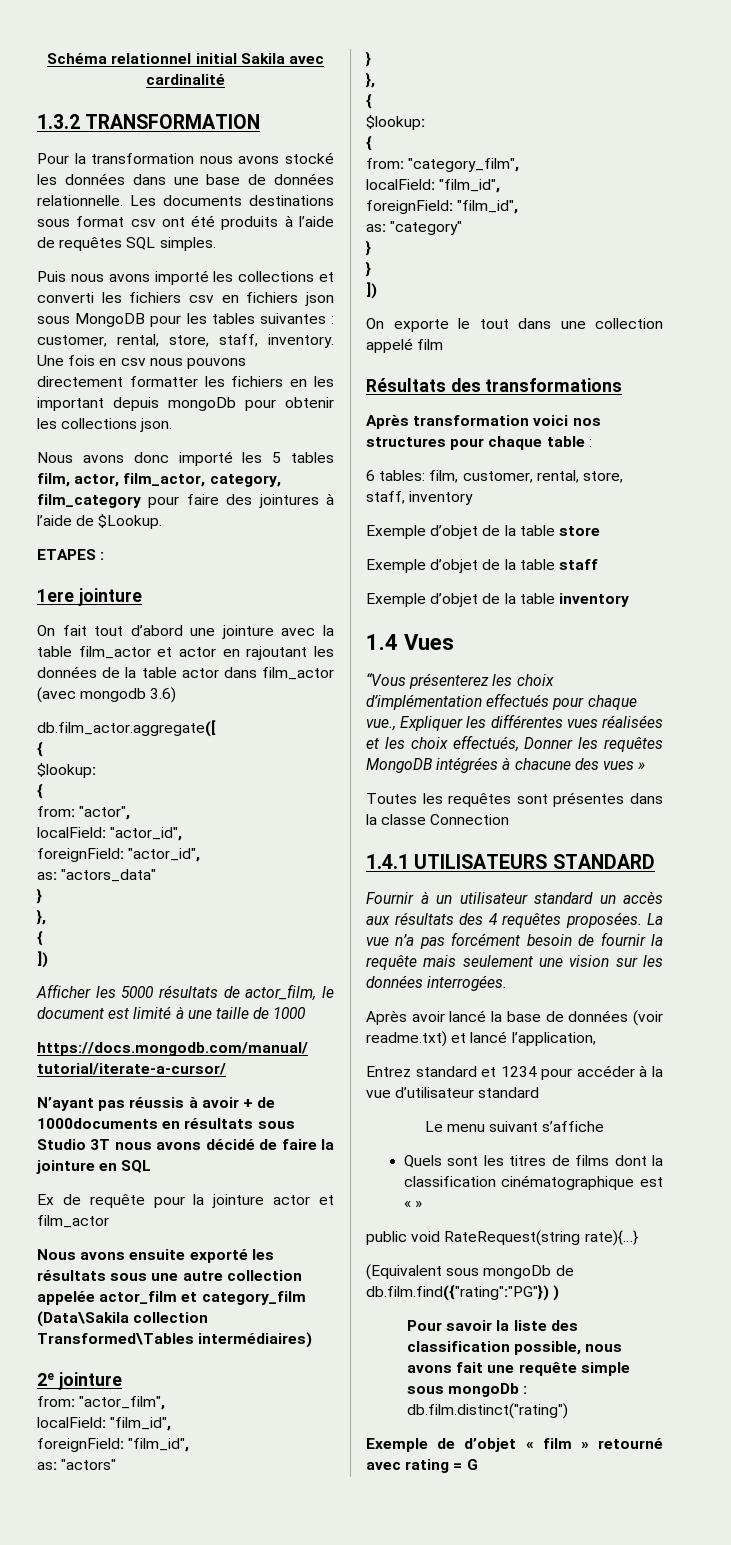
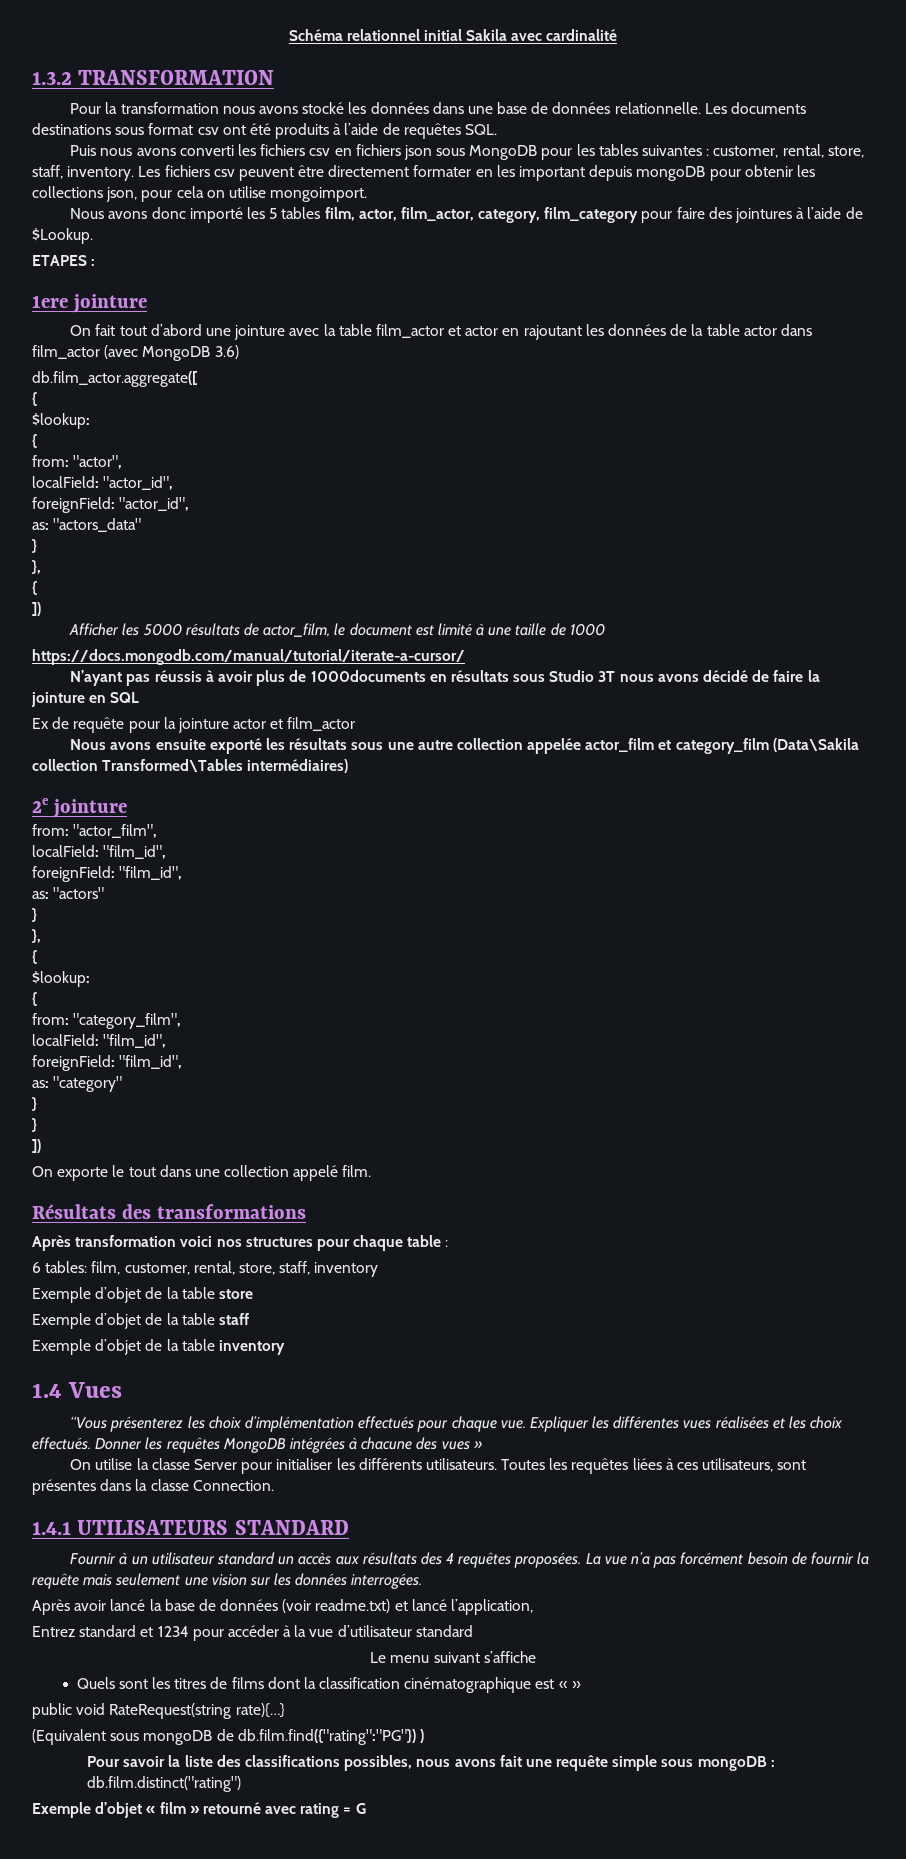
- Les documents destinations sous format csv ont été produits à l’aide de requêtes SQL simples.
+ Les documents destinations sous format csv ont été produits à l’aide de requêtes SQL.
- Puis nous avons importé les collections et converti les fichiers csv en fichiers json sous MongoDB pour les tables suivantes : customer, rental, store, staff, inventory.
+ Puis nous avons converti les fichiers csv en fichiers json sous MongoDB pour les tables suivantes : customer, rental, store, staff, inventory.
- Une fois en csv nous pouvons directement formatter les fichiers en les important depuis mongoDb pour obtenir les collections json.
+ Les fichiers csv peuvent être directement formater en les important depuis mongoDB pour obtenir les collections json, pour cela on utilise mongoimport.
- On fait tout d’abord une jointure avec la table film_actor et actor en rajoutant les données de la table actor dans film_actor (avec mongodb 3.6)
+ On fait tout d’abord une jointure avec la table film_actor et actor en rajoutant les données de la table actor dans film_actor (avec MongoDB 3.6)
- N’ayant pas réussis à avoir + de 1000documents en résultats sous Studio 3T nous avons décidé de faire la jointure en SQL
+ N’ayant pas réussis à avoir plus de 1000documents en résultats sous Studio 3T nous avons décidé de faire la jointure en SQL
- On exporte le tout dans une collection appelé film
+ On exporte le tout dans une collection appelé film.
- “Vous présenterez les choix d’implémentation effectués pour chaque vue., Expliquer les différentes vues réalisées et les choix effectués, Donner les requêtes MongoDB intégrées à chacune des vues »
+ “Vous présenterez les choix d’implémentation effectués pour chaque vue. Expliquer les différentes vues réalisées et les choix effectués. Donner les requêtes MongoDB intégrées à chacune des vues »
- Toutes les requêtes sont présentes dans la classe Connection
+ On utilise la classe Server pour initialiser les différents utilisateurs. Toutes les requêtes liées à ces utilisateurs, sont présentes dans la classe Connection.
- (Equivalent sous mongoDb de db.film.find({"rating":"PG"}) )
+ (Equivalent sous mongoDB de db.film.find({"rating":"PG"}) )
- Pour savoir la liste des classification possible, nous avons fait une requête simple sous mongoDb : db.film.distinct("rating")
+ Pour savoir la liste des classifications possibles, nous avons fait une requête simple sous mongoDB : db.film.distinct("rating")
- Exemple de d’objet « film » retourné avec rating = G
+ Exemple d’objet « film » retourné avec rating = G

